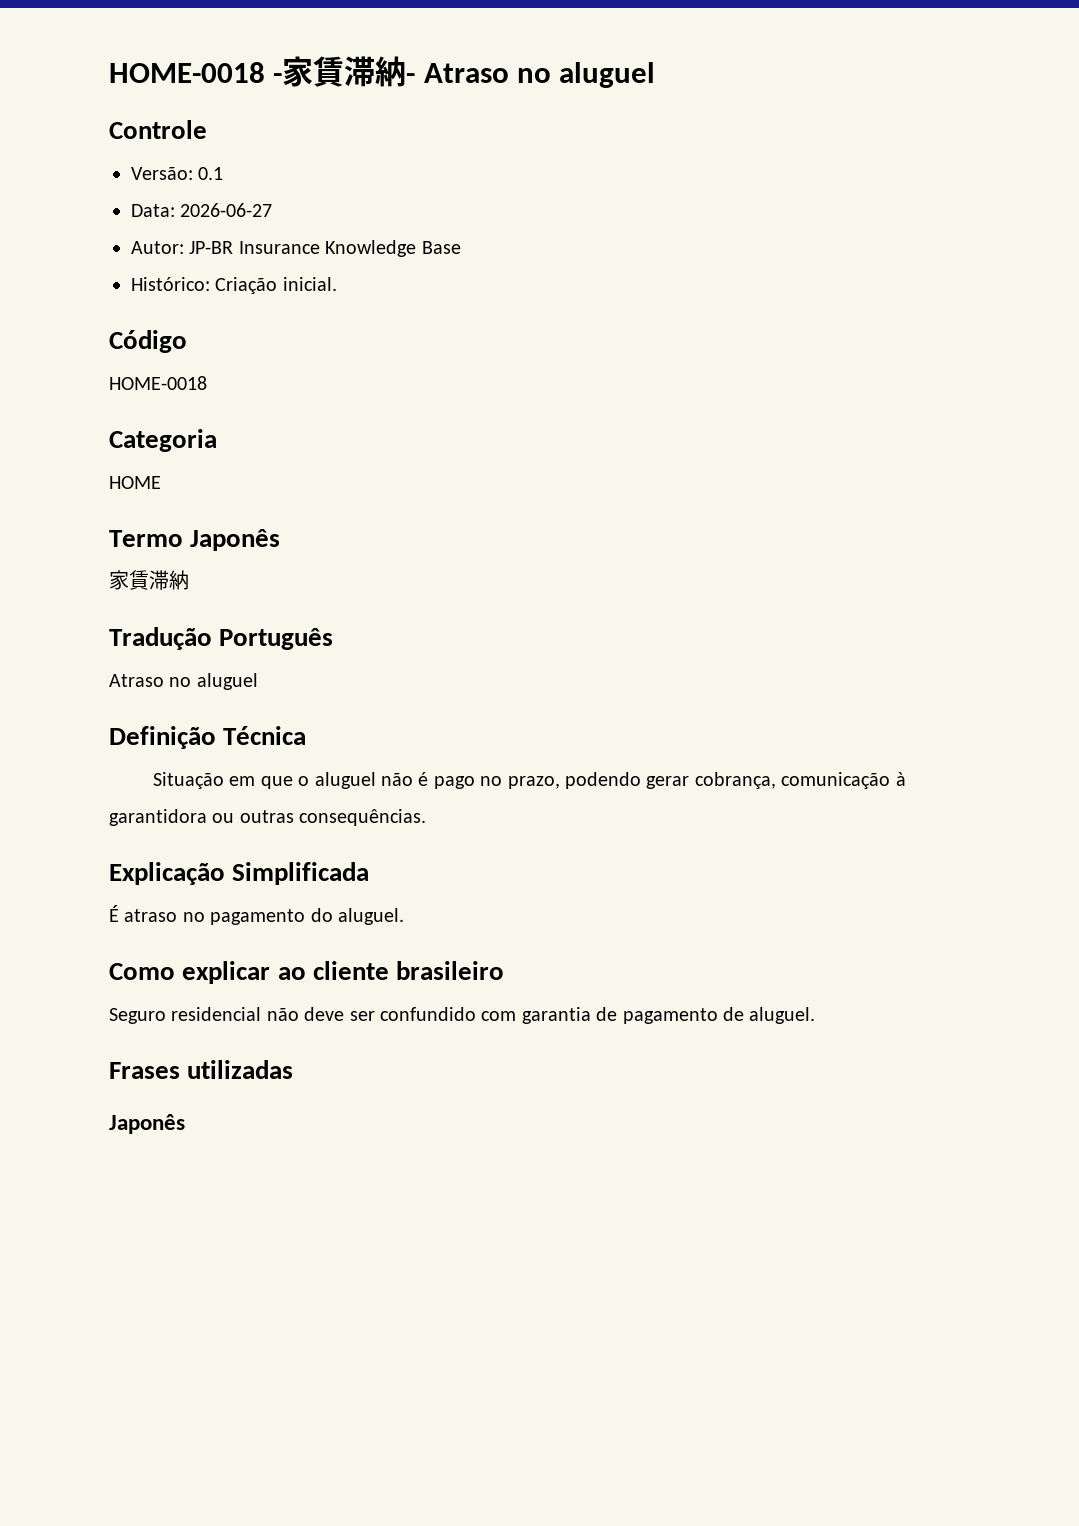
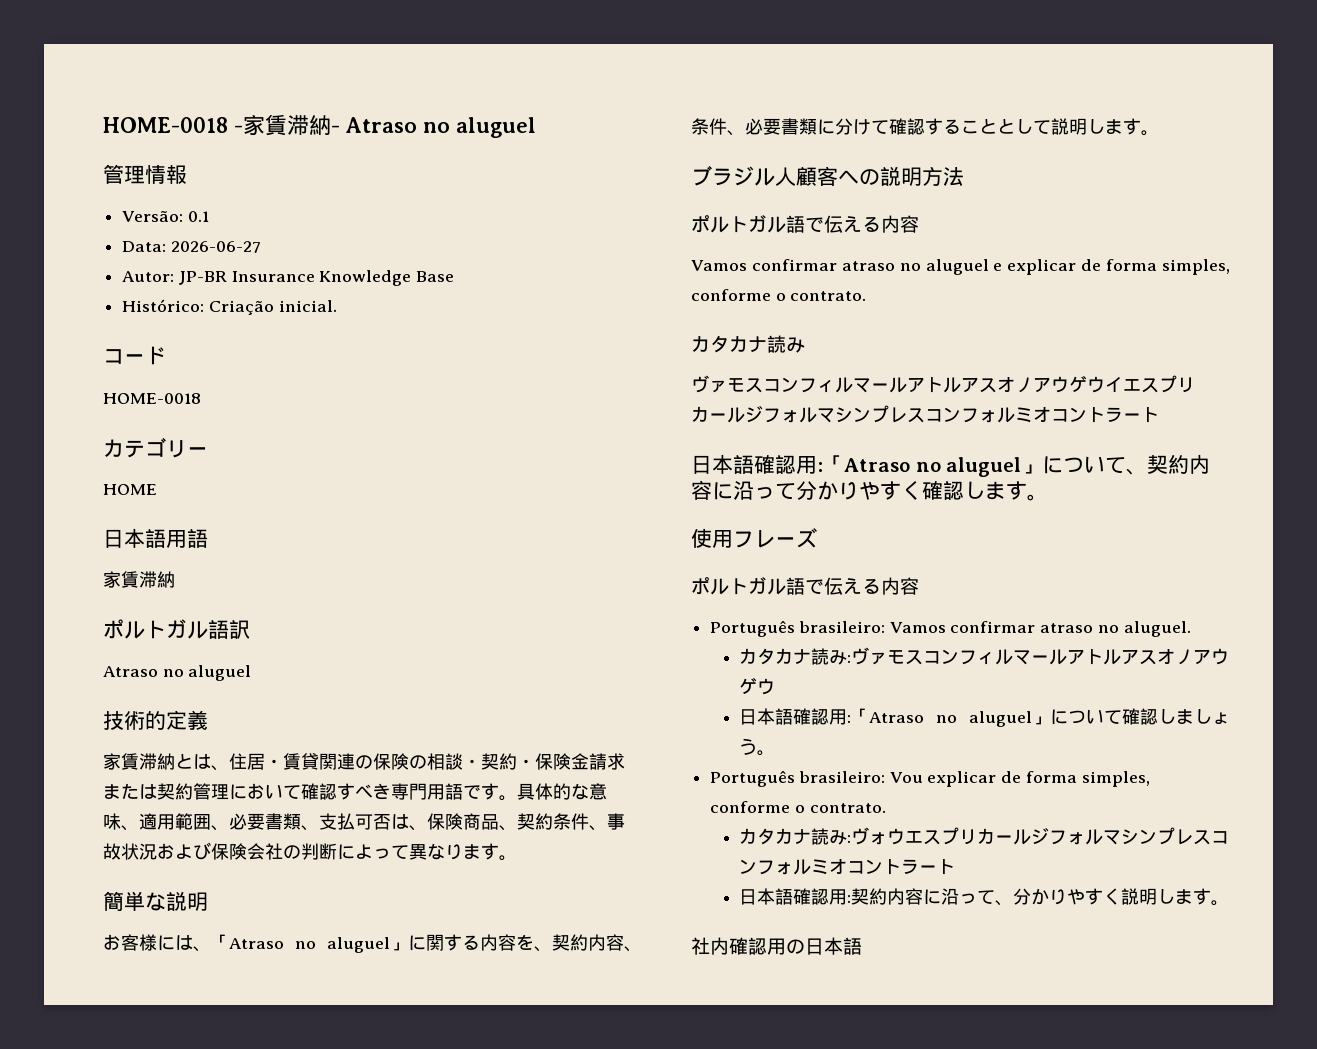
- Controle
+ 管理情報
- Código
+ コード
- Categoria
+ カテゴリー
- Termo Japonês
+ 日本語用語
- Tradução Português
+ ポルトガル語訳
  Atraso no aluguel
- Definição Técnica
- Situação em que o aluguel não é pago no prazo, podendo gerar cobrança, comunicação à garantidora ou outras consequências.
- Explicação Simplificada
- É atraso no pagamento do aluguel.
- Como explicar ao cliente brasileiro
- Seguro residencial não deve ser confundido com garantia de pagamento de aluguel.
- Frases utilizadas
- Japonês
+ 技術的定義
+ 家賃滞納とは、住居・賃貸関連の保険の相談・契約・保険金請求または契約管理において確認すべき専門用語です。具体的な意味、適用範囲、必要書類、支払可否は、保険商品、契約条件、事故状況および保険会社の判断によって異なります。
+ 簡単な説明
+ お客様には、「Atraso no aluguel」に関する内容を、契約内容、条件、必要書類に分けて確認することとして説明します。
+ ブラジル人顧客への説明方法
+ ポルトガル語で伝える内容
+ Vamos confirmar atraso no aluguel e explicar de forma simples, conforme o contrato.
+ カタカナ読み
+ ヴァモスコンフィルマールアトルアスオノアウゲウイエスプリカールジフォルマシンプレスコンフォルミオコントラート
+ 日本語確認用:「Atraso no aluguel」について、契約内容に沿って分かりやすく確認します。
+ 使用フレーズ
+ ポルトガル語で伝える内容
+ Português brasileiro: Vamos confirmar atraso no aluguel.
+ カタカナ読み:ヴァモスコンフィルマールアトルアスオノアウゲウ
+ 日本語確認用:「Atraso no aluguel」について確認しましょう。
+ Português brasileiro: Vou explicar de forma simples, conforme o contrato.
+ カタカナ読み:ヴォウエスプリカールジフォルマシンプレスコンフォルミオコントラート
+ 日本語確認用:契約内容に沿って、分かりやすく説明します。
+ 社内確認用の日本語

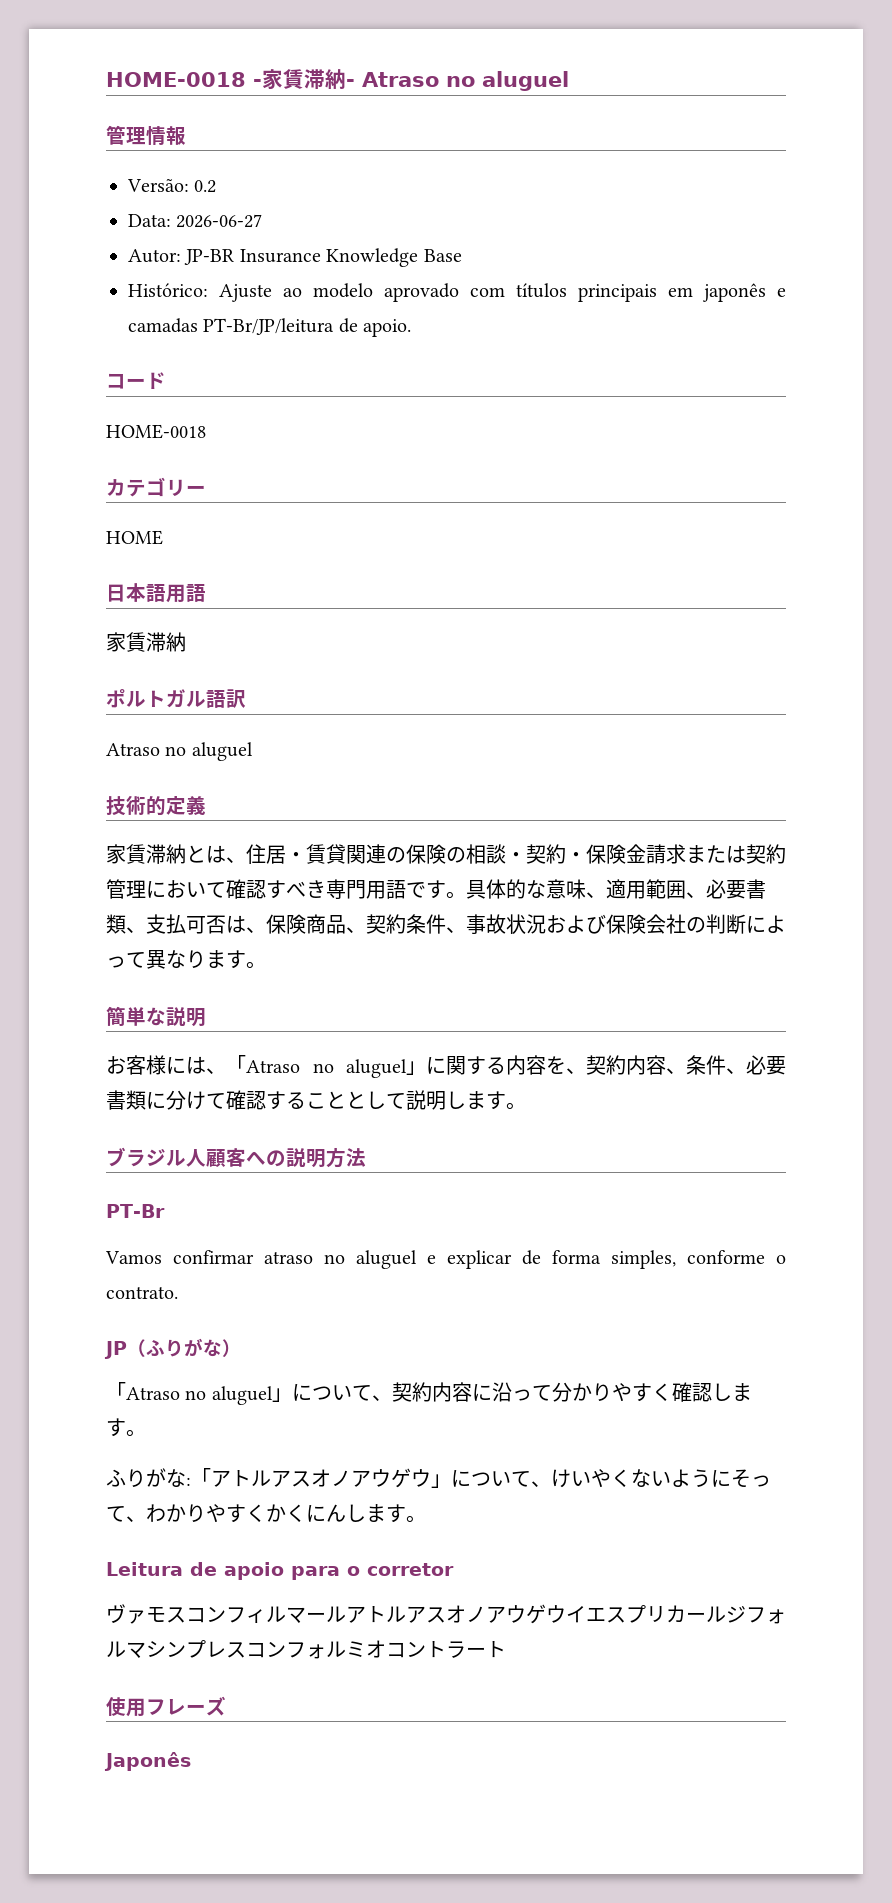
- Versão: 0.1
+ Versão: 0.2
- Histórico: Criação inicial.
+ Histórico: Ajuste ao modelo aprovado com títulos principais em japonês e camadas PT-Br/JP/leitura de apoio.
  ブラジル人顧客への説明方法
- ポルトガル語で伝える内容
+ PT-Br
  Vamos confirmar atraso no aluguel e explicar de forma simples, conforme o contrato.
- カタカナ読み
+ JP（ふりがな）
+ 「Atraso no aluguel」について、契約内容に沿って分かりやすく確認します。
+ ふりがな:「アトルアスオノアウゲウ」について、けいやくないようにそって、わかりやすくかくにんします。
+ Leitura de apoio para o corretor
- 日本語確認用:「Atraso no aluguel」について、契約内容に沿って分かりやすく確認します。
  使用フレーズ
- ポルトガル語で伝える内容
- Português brasileiro: Vamos confirmar atraso no aluguel.
- カタカナ読み:ヴァモスコンフィルマールアトルアスオノアウゲウ
- 日本語確認用:「Atraso no aluguel」について確認しましょう。
- Português brasileiro: Vou explicar de forma simples, conforme o contrato.
- カタカナ読み:ヴォウエスプリカールジフォルマシンプレスコンフォルミオコントラート
- 日本語確認用:契約内容に沿って、分かりやすく説明します。
- 社内確認用の日本語
+ Japonês

